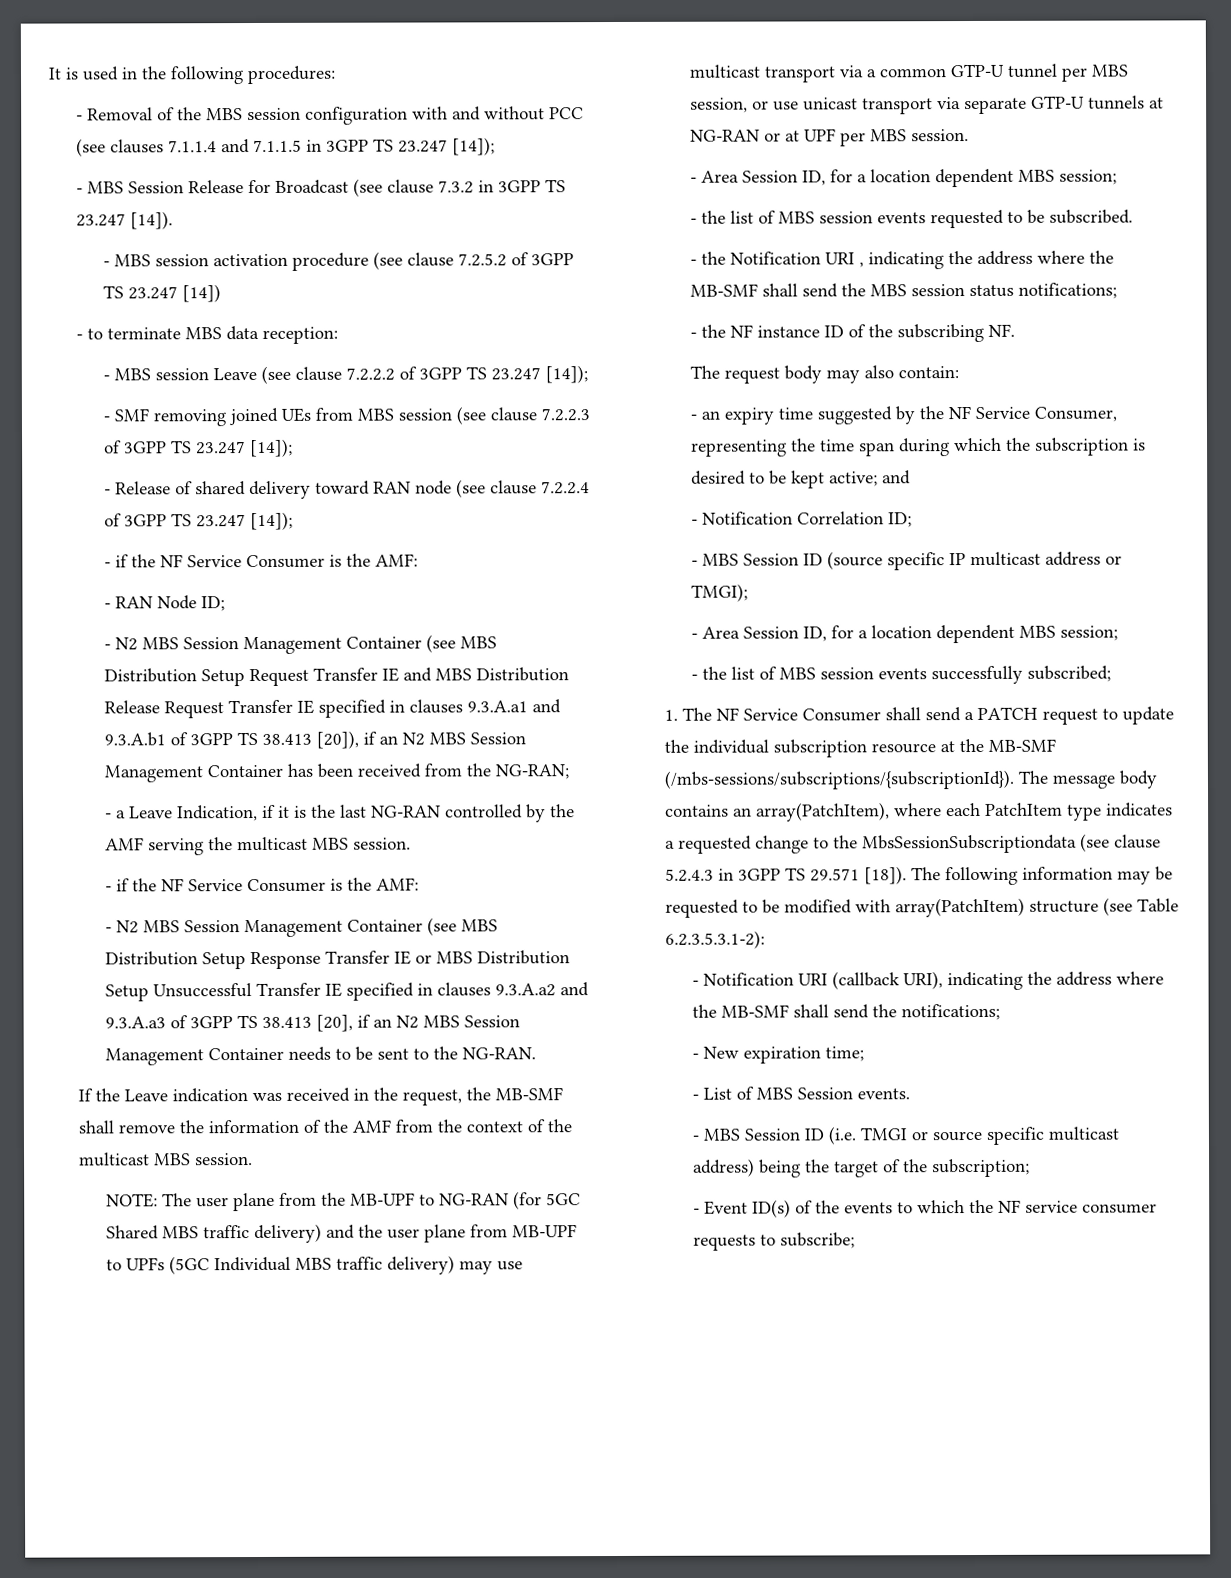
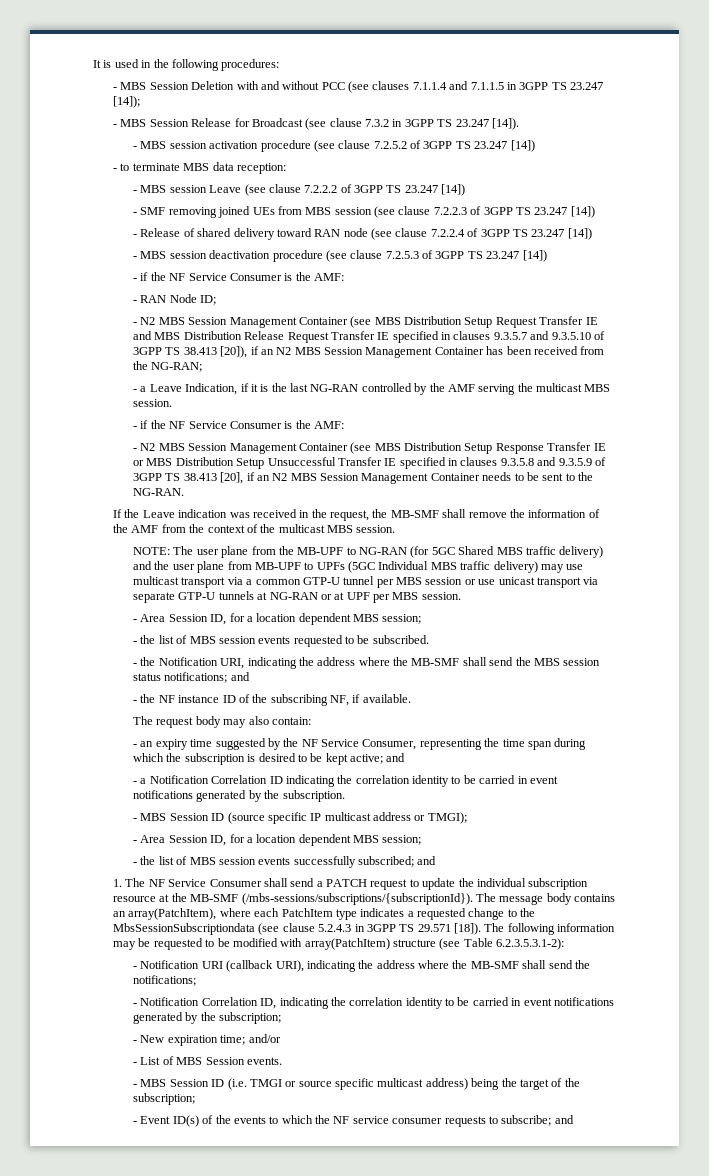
- - Removal of the MBS session configuration with and without PCC (see clauses 7.1.1.4 and 7.1.1.5 in 3GPP TS 23.247 [14]);
+ - MBS Session Deletion with and without PCC (see clauses 7.1.1.4 and 7.1.1.5 in 3GPP TS 23.247 [14]);
- - MBS session Leave (see clause 7.2.2.2 of 3GPP TS 23.247 [14]);
+ - MBS session Leave (see clause 7.2.2.2 of 3GPP TS 23.247 [14])
- - SMF removing joined UEs from MBS session (see clause 7.2.2.3 of 3GPP TS 23.247 [14]);
+ - SMF removing joined UEs from MBS session (see clause 7.2.2.3 of 3GPP TS 23.247 [14])
- - Release of shared delivery toward RAN node (see clause 7.2.2.4 of 3GPP TS 23.247 [14]);
+ - Release of shared delivery toward RAN node (see clause 7.2.2.4 of 3GPP TS 23.247 [14])
+ - MBS session deactivation procedure (see clause 7.2.5.3 of 3GPP TS 23.247 [14])
- - N2 MBS Session Management Container (see MBS Distribution Setup Request Transfer IE and MBS Distribution Release Request Transfer IE specified in clauses 9.3.A.a1 and 9.3.A.b1 of 3GPP TS 38.413 [20]), if an N2 MBS Session Management Container has been received from the NG-RAN;
+ - N2 MBS Session Management Container (see MBS Distribution Setup Request Transfer IE and MBS Distribution Release Request Transfer IE specified in clauses 9.3.5.7 and 9.3.5.10 of 3GPP TS 38.413 [20]), if an N2 MBS Session Management Container has been received from the NG-RAN;
- - N2 MBS Session Management Container (see MBS Distribution Setup Response Transfer IE or MBS Distribution Setup Unsuccessful Transfer IE specified in clauses 9.3.A.a2 and 9.3.A.a3 of 3GPP TS 38.413 [20], if an N2 MBS Session Management Container needs to be sent to the NG-RAN.
+ - N2 MBS Session Management Container (see MBS Distribution Setup Response Transfer IE or MBS Distribution Setup Unsuccessful Transfer IE specified in clauses 9.3.5.8 and 9.3.5.9 of 3GPP TS 38.413 [20], if an N2 MBS Session Management Container needs to be sent to the NG-RAN.
- NOTE: The user plane from the MB-UPF to NG-RAN (for 5GC Shared MBS traffic delivery) and the user plane from MB-UPF to UPFs (5GC Individual MBS traffic delivery) may use multicast transport via a common GTP-U tunnel per MBS session, or use unicast transport via separate GTP-U tunnels at NG-RAN or at UPF per MBS session.
+ NOTE: The user plane from the MB-UPF to NG-RAN (for 5GC Shared MBS traffic delivery) and the user plane from MB-UPF to UPFs (5GC Individual MBS traffic delivery) may use multicast transport via a common GTP-U tunnel per MBS session or use unicast transport via separate GTP-U tunnels at NG-RAN or at UPF per MBS session.
- - the Notification URI , indicating the address where the MB-SMF shall send the MBS session status notifications;
+ - the Notification URI, indicating the address where the MB-SMF shall send the MBS session status notifications; and
- - the NF instance ID of the subscribing NF.
+ - the NF instance ID of the subscribing NF, if available.
- - Notification Correlation ID;
+ - a Notification Correlation ID indicating the correlation identity to be carried in event notifications generated by the subscription.
- - the list of MBS session events successfully subscribed;
+ - the list of MBS session events successfully subscribed; and
+ - Notification Correlation ID, indicating the correlation identity to be carried in event notifications generated by the subscription;
- - New expiration time;
+ - New expiration time; and/or
- - Event ID(s) of the events to which the NF service consumer requests to subscribe;
+ - Event ID(s) of the events to which the NF service consumer requests to subscribe; and

